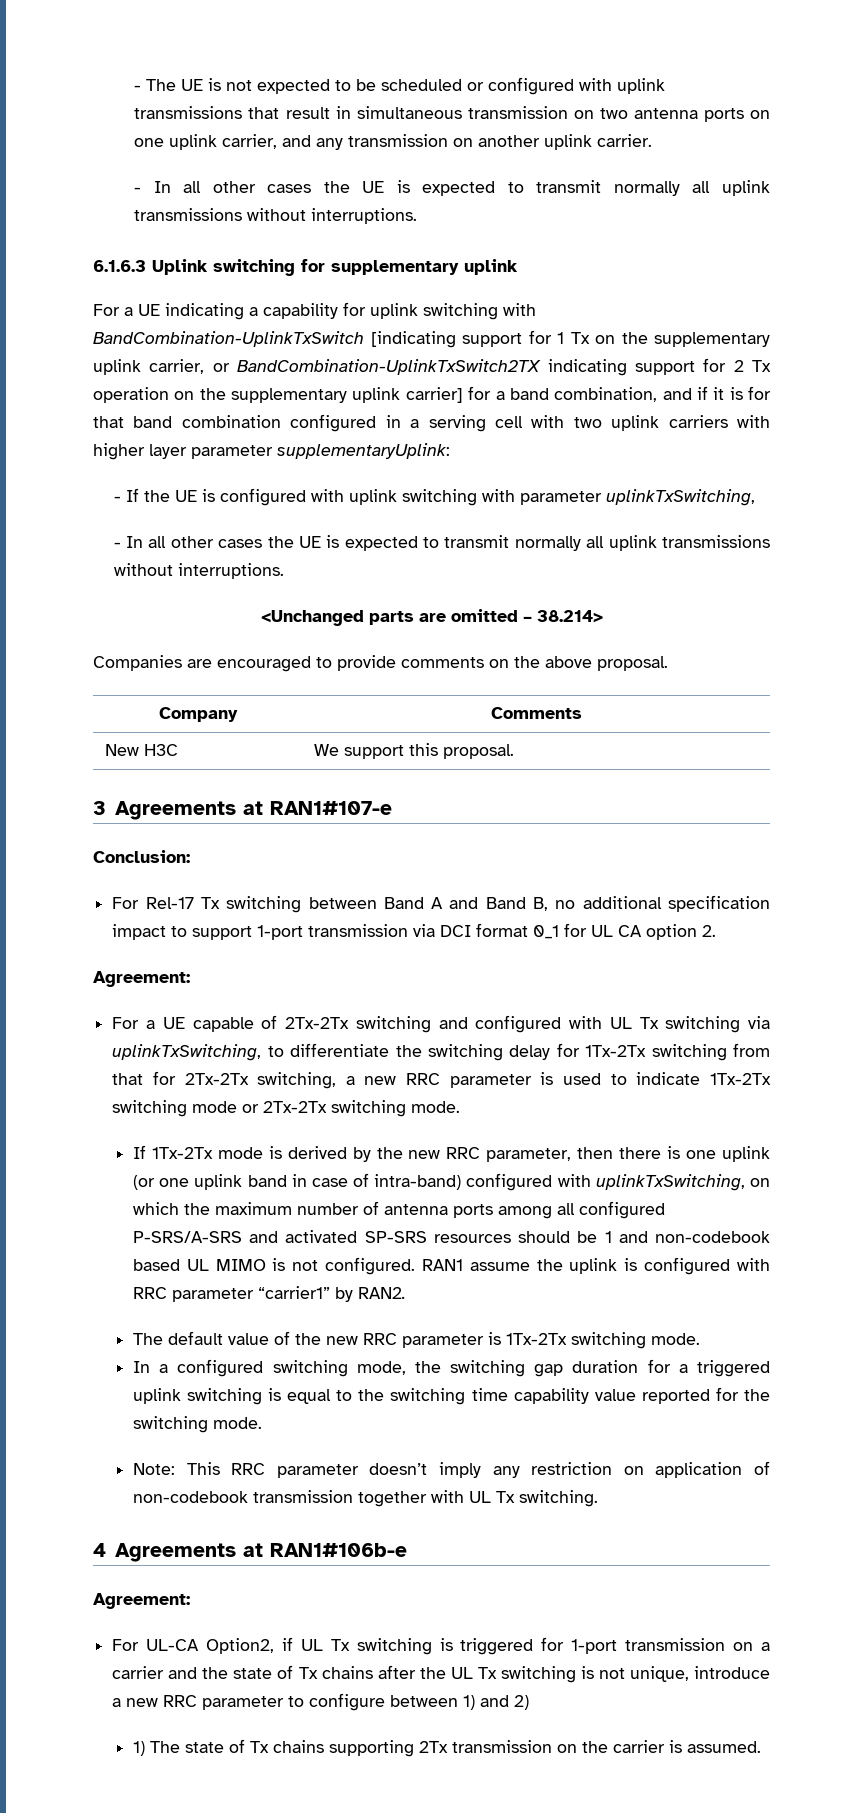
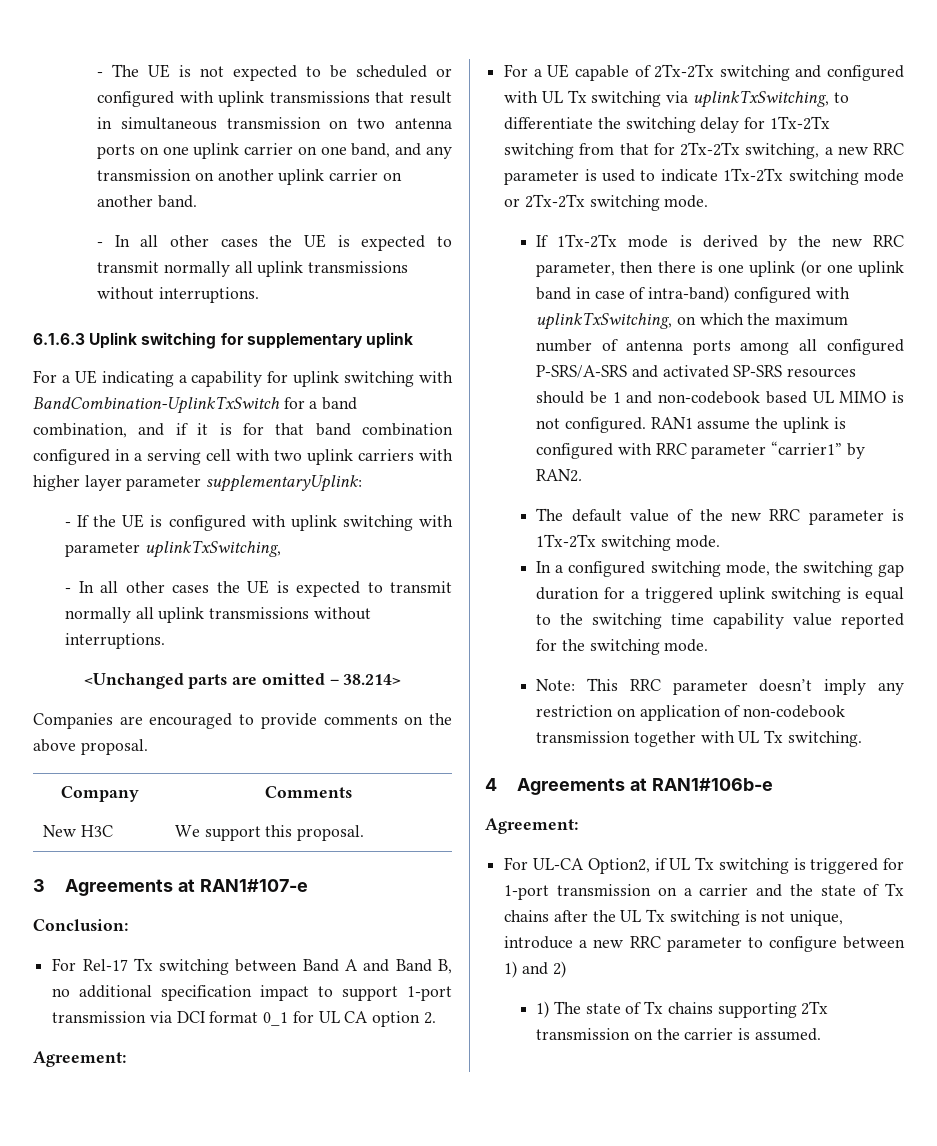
- - The UE is not expected to be scheduled or configured with uplink transmissions that result in simultaneous transmission on two antenna ports on one uplink carrier, and any transmission on another uplink carrier.
+ - The UE is not expected to be scheduled or configured with uplink transmissions that result in simultaneous transmission on two antenna ports on one uplink carrier on one band, and any transmission on another uplink carrier on another band.
- For a UE indicating a capability for uplink switching with BandCombination-UplinkTxSwitch [indicating support for 1 Tx on the supplementary uplink carrier, or BandCombination-UplinkTxSwitch2TX indicating support for 2 Tx operation on the supplementary uplink carrier] for a band combination, and if it is for that band combination configured in a serving cell with two uplink carriers with higher layer parameter supplementaryUplink:
+ For a UE indicating a capability for uplink switching with BandCombination-UplinkTxSwitch for a band combination, and if it is for that band combination configured in a serving cell with two uplink carriers with higher layer parameter supplementaryUplink:

